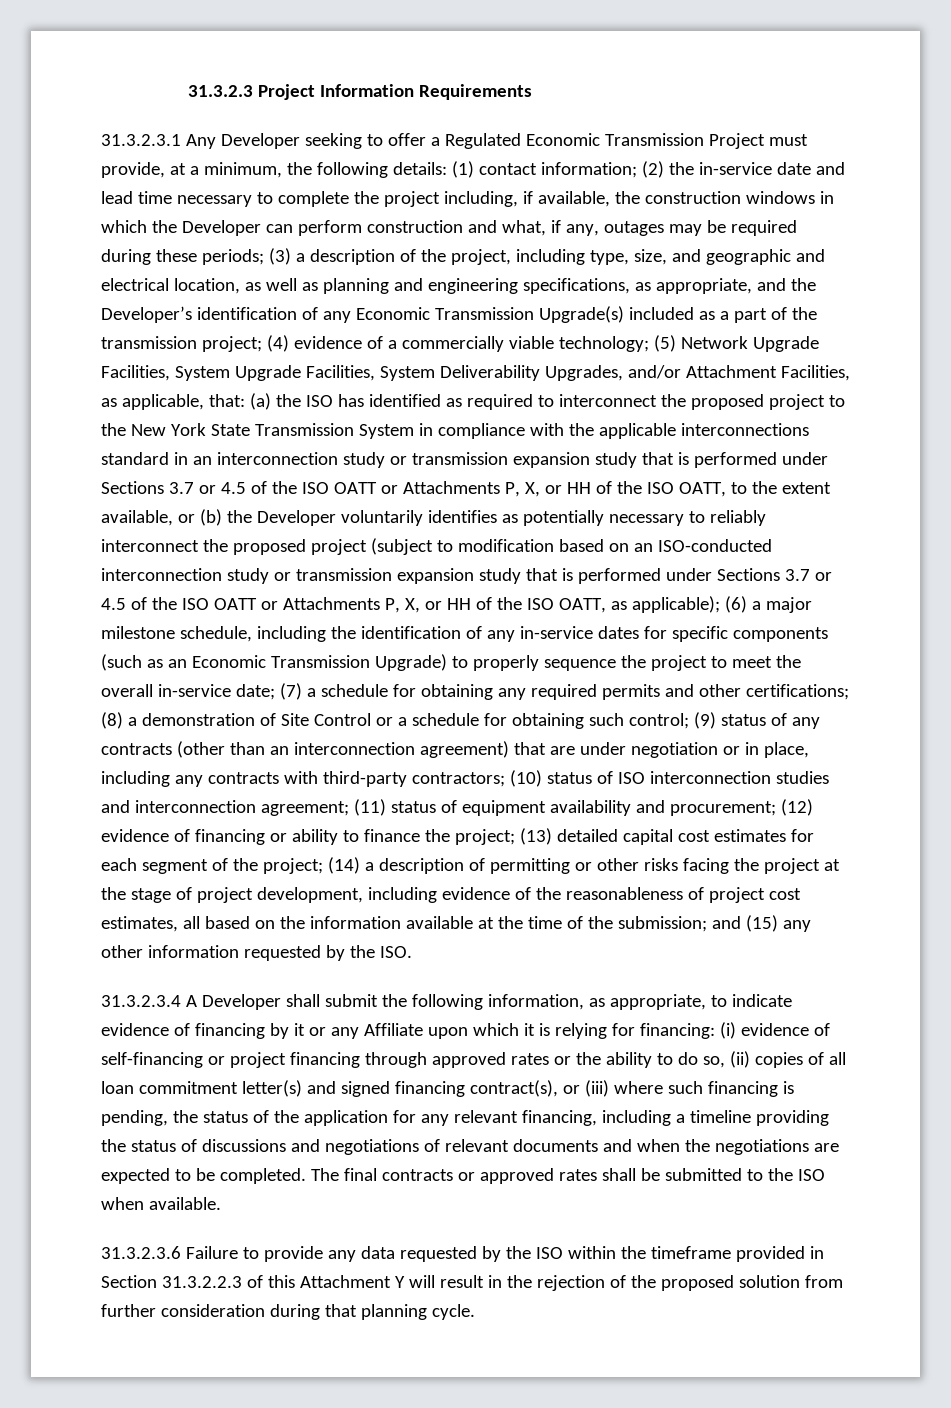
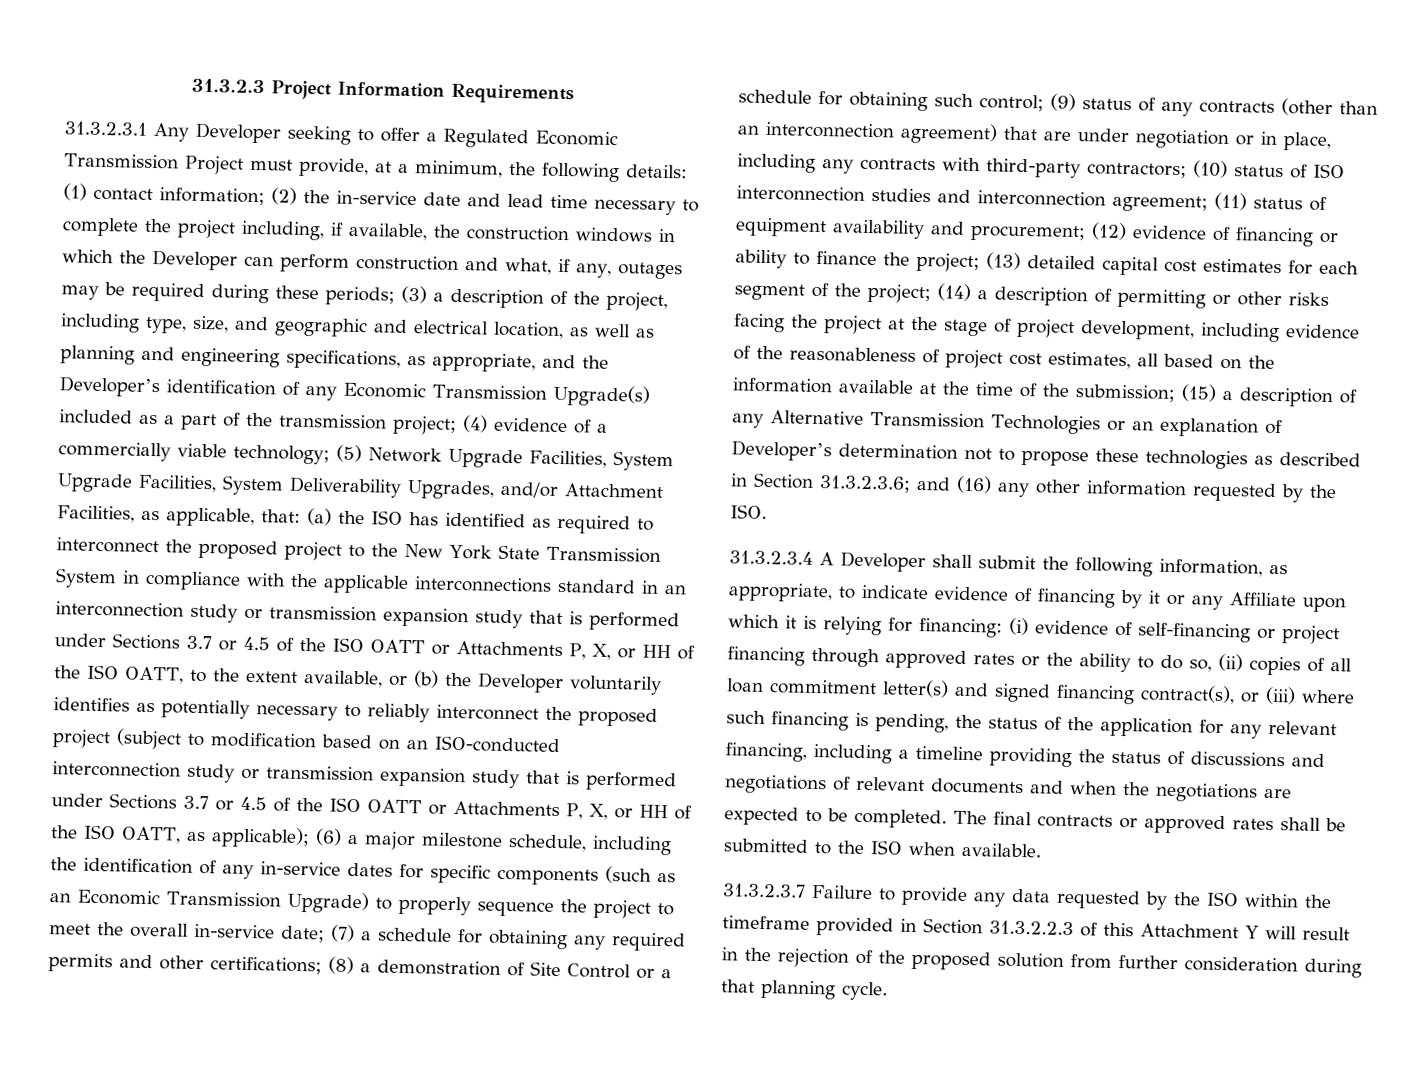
- and (15) any other information requested by the ISO.
+ (15) a description of any Alternative Transmission Technologies or an explanation of Developer’s determination not to propose these technologies as described in Section 31.3.2.3.6; and (16) any other information requested by the ISO.
- 31.3.2.3.6 Failure to provide any data requested by the ISO within the timeframe provided in Section 31.3.2.2.3 of this Attachment Y will result in the rejection of the proposed solution from further consideration during that planning cycle.
+ 31.3.2.3.7 Failure to provide any data requested by the ISO within the timeframe provided in Section 31.3.2.2.3 of this Attachment Y will result in the rejection of the proposed solution from further consideration during that planning cycle.

